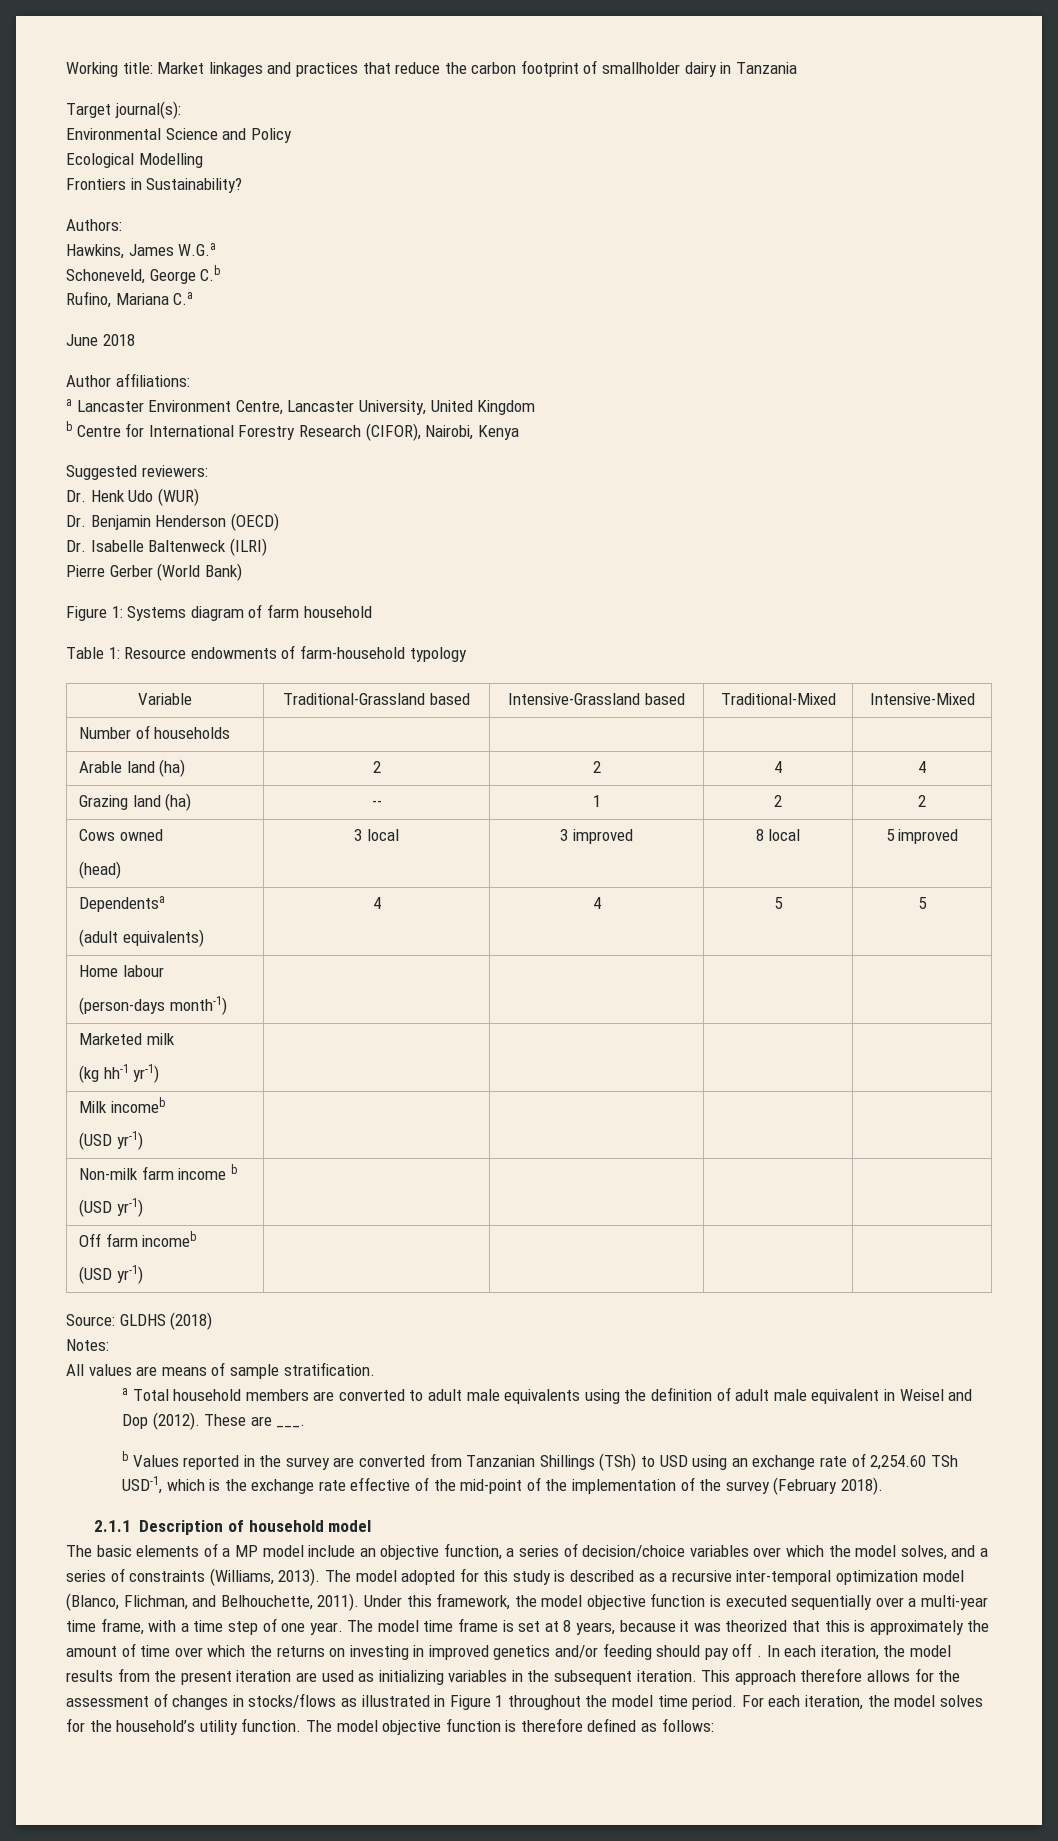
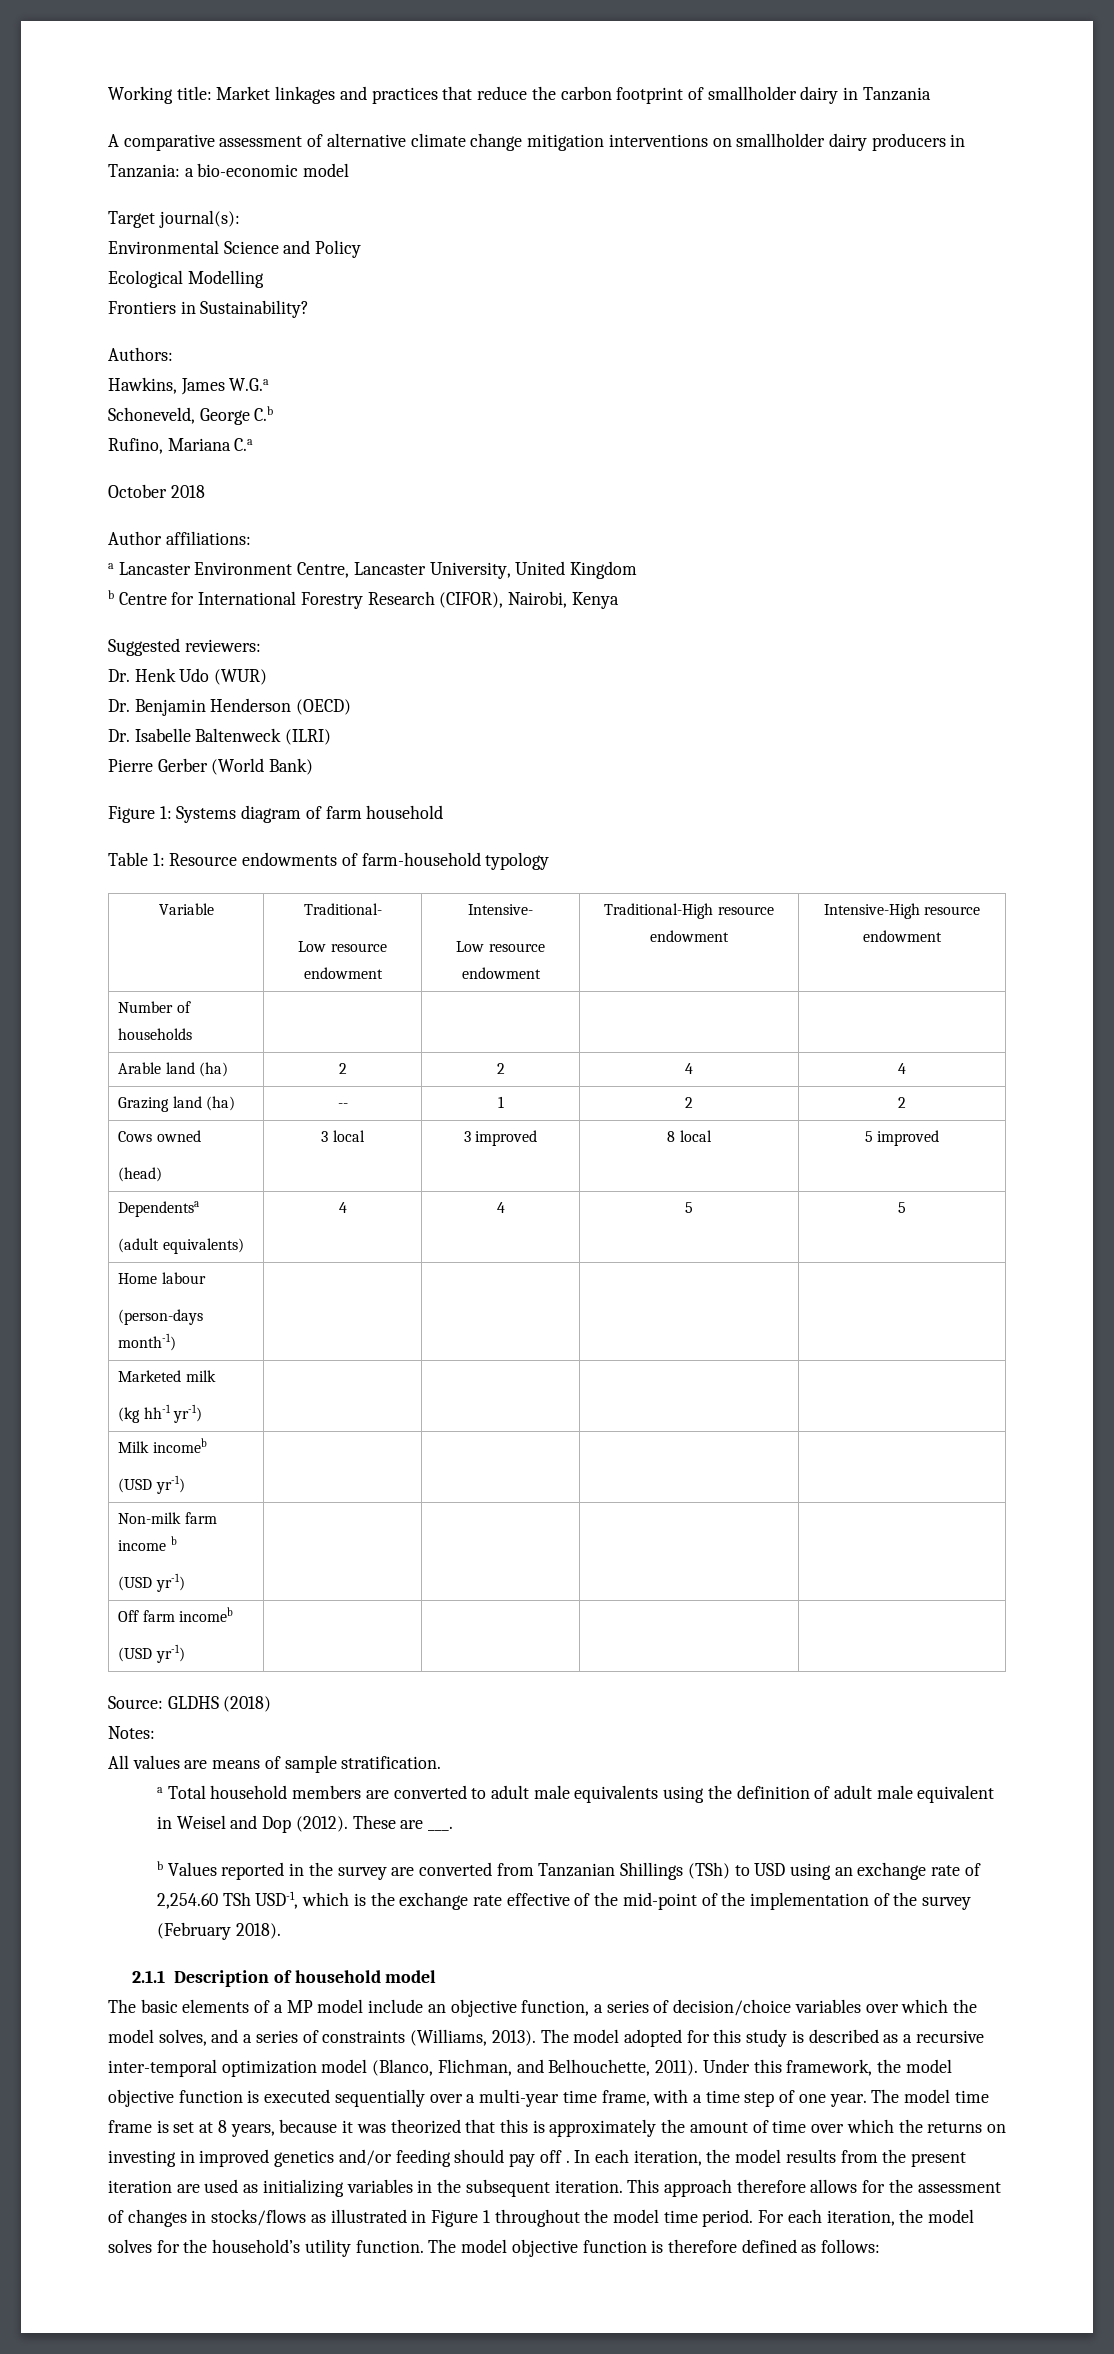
+ A comparative assessment of alternative climate change mitigation interventions on smallholder dairy producers in Tanzania: a bio-economic model
- June 2018
+ October 2018
- Variable | Traditional-Grassland based | Intensive-Grassland based | Traditional-Mixed | Intensive-Mixed
+ Variable | Traditional-
+ Low resource endowment | Intensive-
+ Low resource endowment | Traditional-High resource endowment | Intensive-High resource endowment

